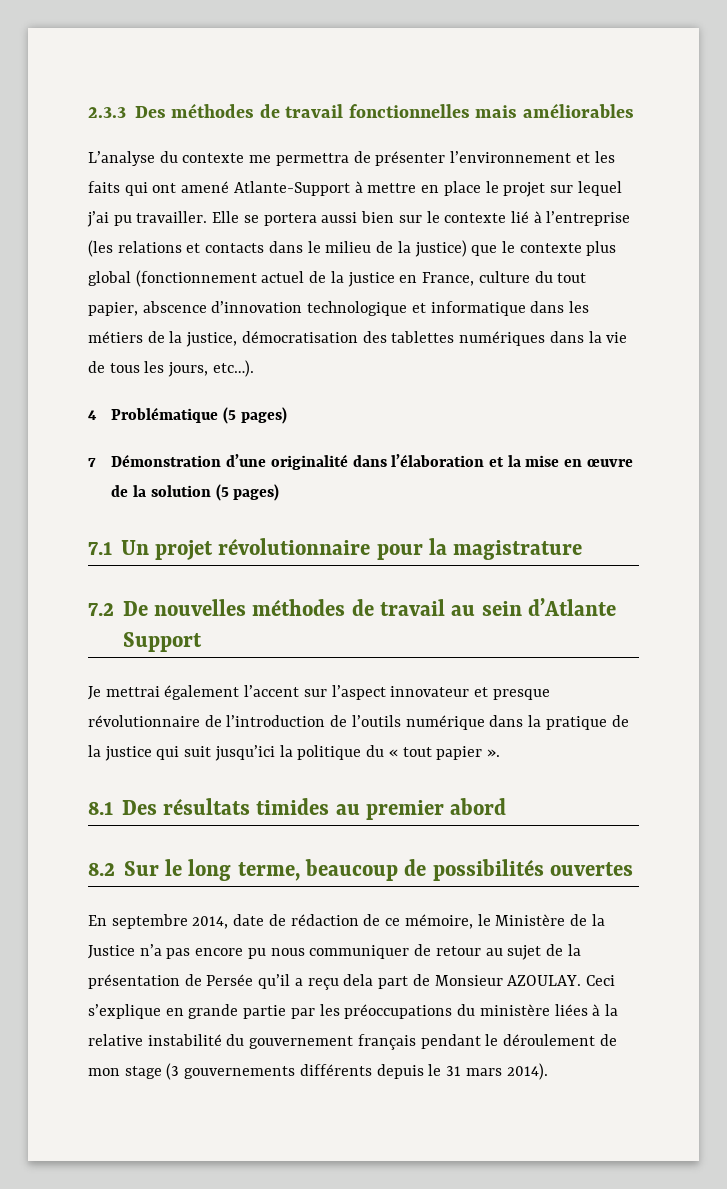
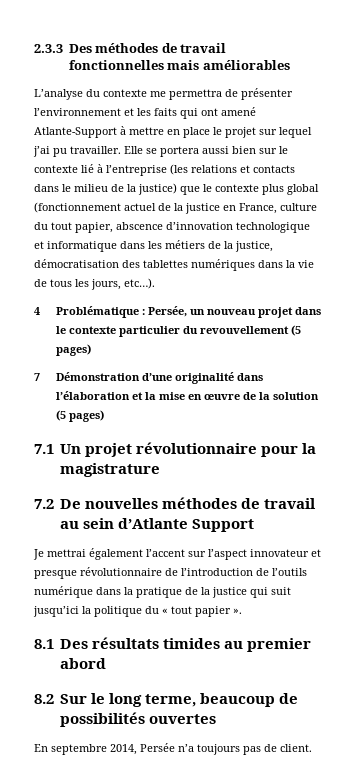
- 4 Problématique (5 pages)
+ 4 Problématique : Persée, un nouveau projet dans le contexte particulier du revouvellement (5 pages)
- En septembre 2014, date de rédaction de ce mémoire, le Ministère de la Justice n’a pas encore pu nous communiquer de retour au sujet de la présentation de Persée qu’il a reçu dela part de Monsieur AZOULAY. Ceci s’explique en grande partie par les préoccupations du ministère liées à la relative instabilité du gouvernement français pendant le déroulement de mon stage (3 gouvernements différents depuis le 31 mars 2014).
+ En septembre 2014, Persée n’a toujours pas de client.

